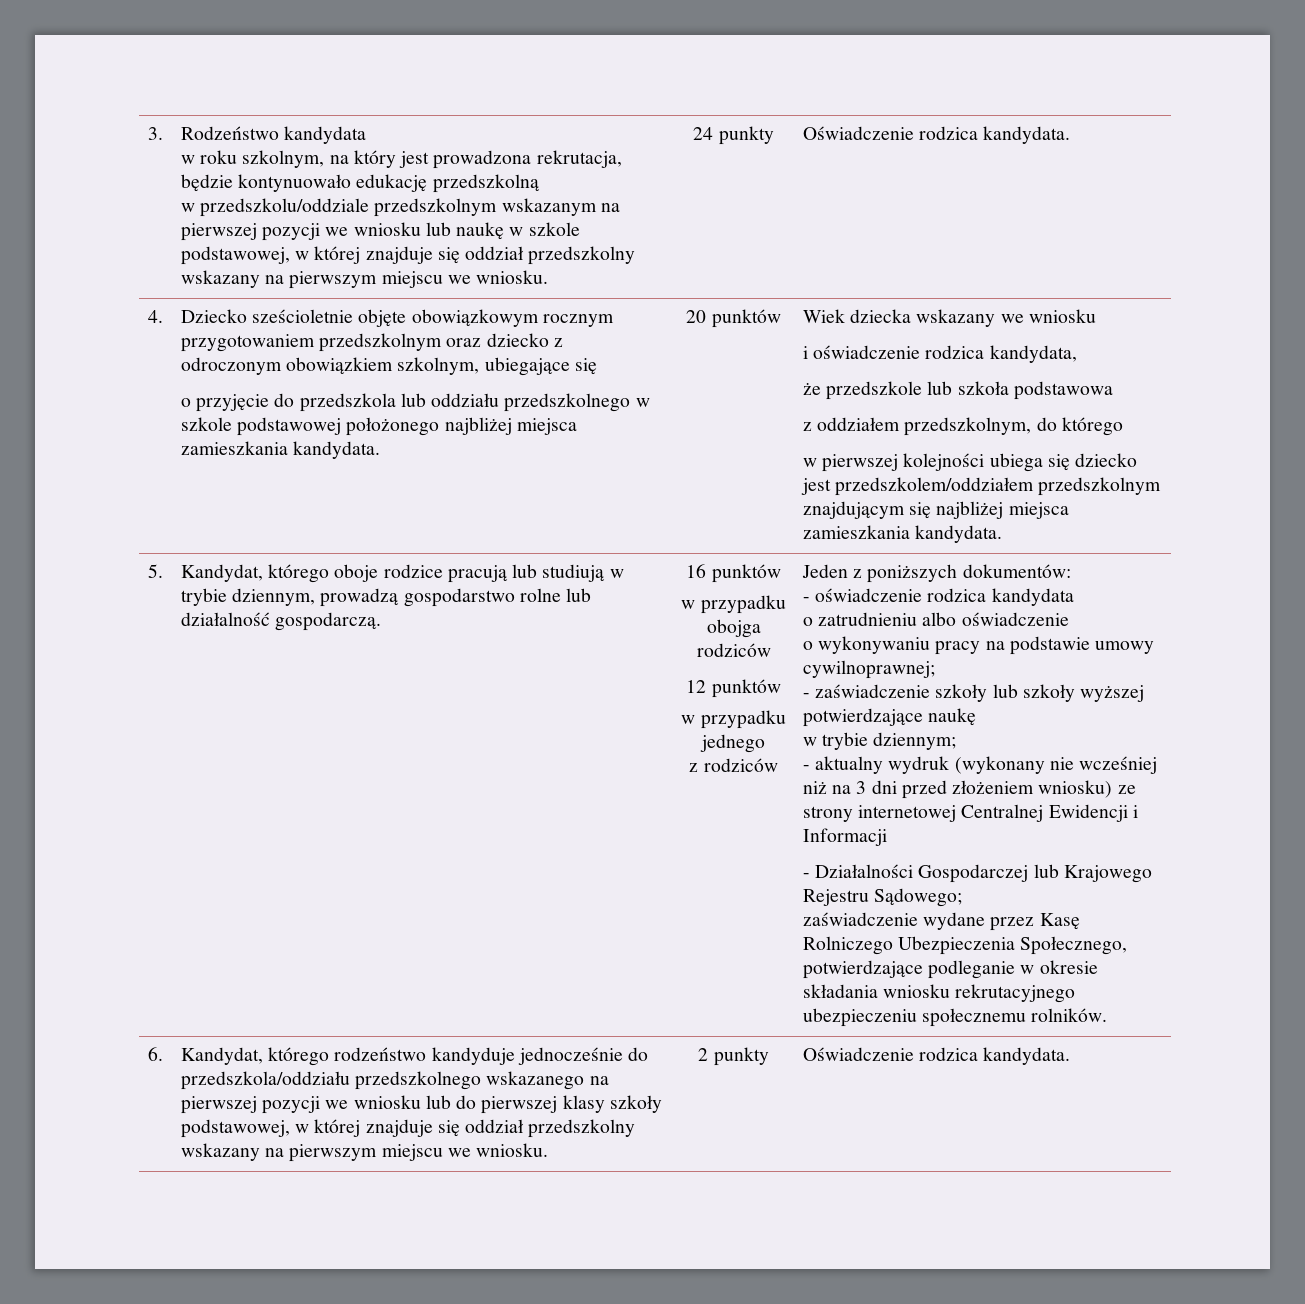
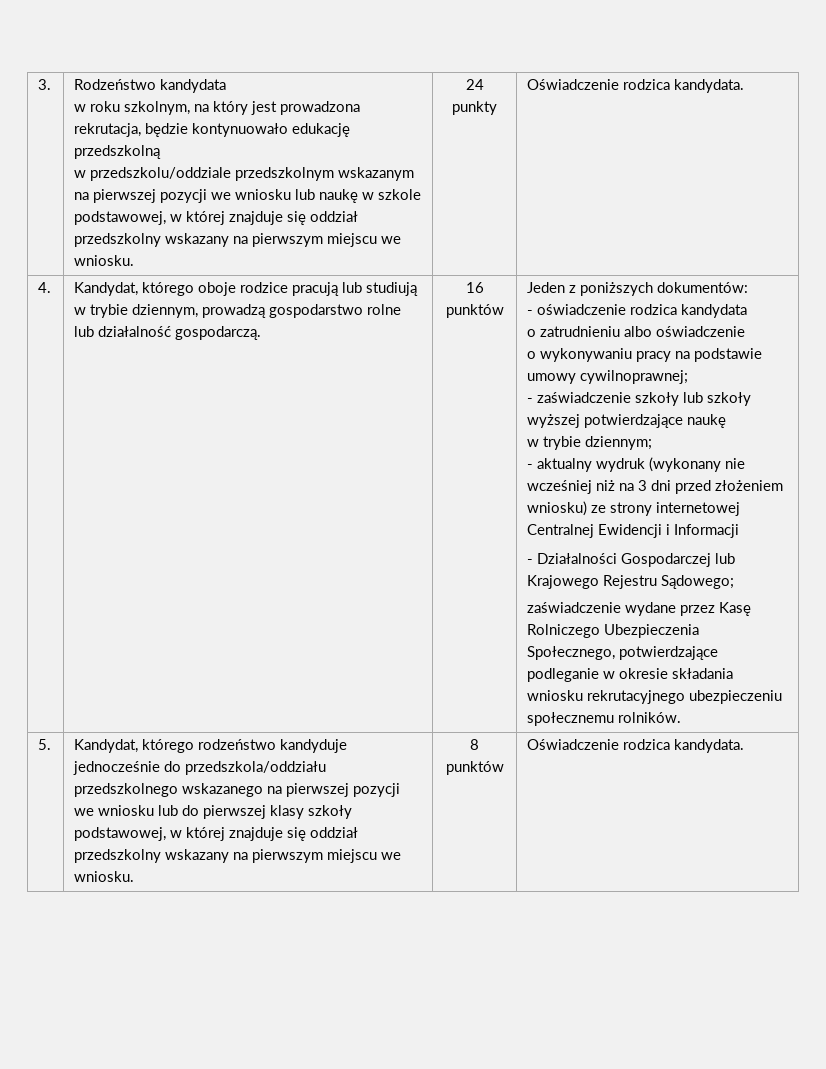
- Dziecko sześcioletnie objęte obowiązkowym rocznym przygotowaniem przedszkolnym oraz dziecko z odroczonym obowiązkiem szkolnym, ubiegające się
- o przyjęcie do przedszkola lub oddziału przedszkolnego w szkole podstawowej położonego najbliżej miejsca zamieszkania kandydata. | 20 punktów | Wiek dziecka wskazany we wniosku
- i oświadczenie rodzica kandydata,
- że przedszkole lub szkoła podstawowa
- z oddziałem przedszkolnym, do którego
- w pierwszej kolejności ubiega się dziecko jest przedszkolem/oddziałem przedszkolnym znajdującym się najbliżej miejsca zamieszkania kandydata.
- 5.
- w przypadku obojga rodziców
- 12 punktów
- w przypadku jednego
- z rodziców
- 6. | Kandydat, którego rodzeństwo kandyduje jednocześnie do przedszkola/oddziału przedszkolnego wskazanego na pierwszej pozycji we wniosku lub do pierwszej klasy szkoły podstawowej, w której znajduje się oddział przedszkolny wskazany na pierwszym miejscu we wniosku. | 2 punkty | Oświadczenie rodzica kandydata.
+ 5. | Kandydat, którego rodzeństwo kandyduje jednocześnie do przedszkola/oddziału przedszkolnego wskazanego na pierwszej pozycji we wniosku lub do pierwszej klasy szkoły podstawowej, w której znajduje się oddział przedszkolny wskazany na pierwszym miejscu we wniosku. | 8 punktów | Oświadczenie rodzica kandydata.

